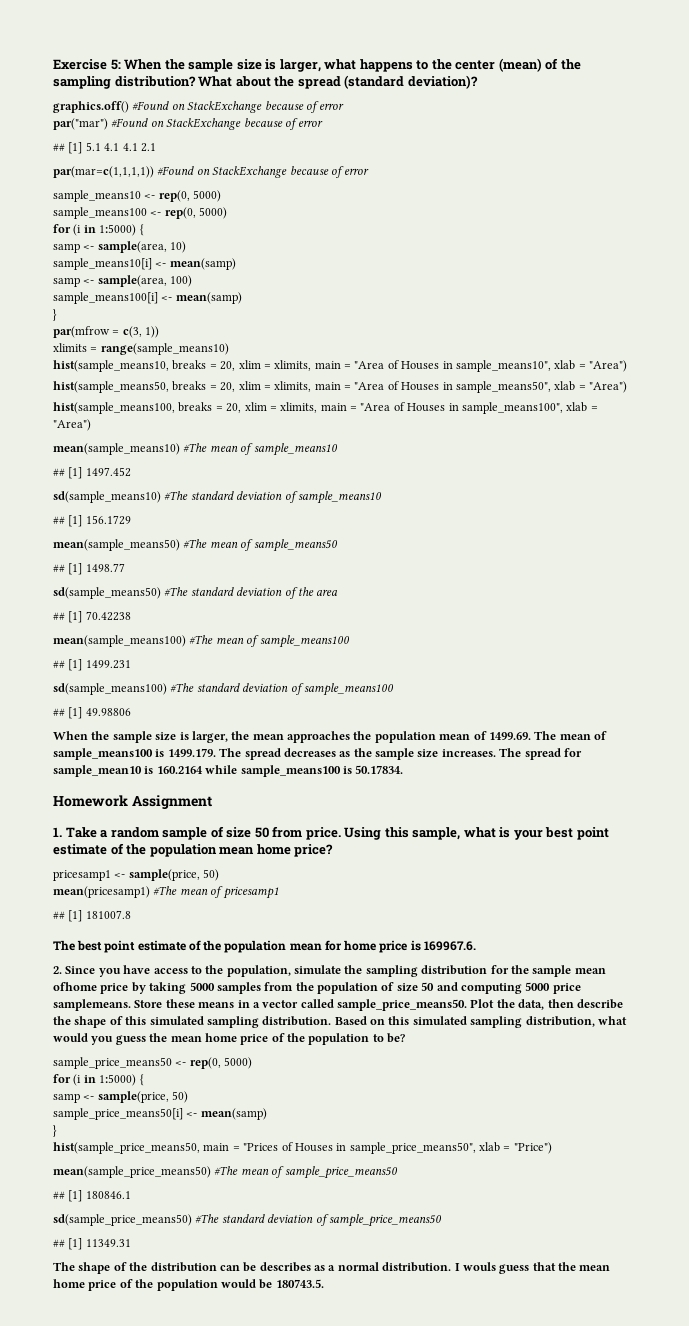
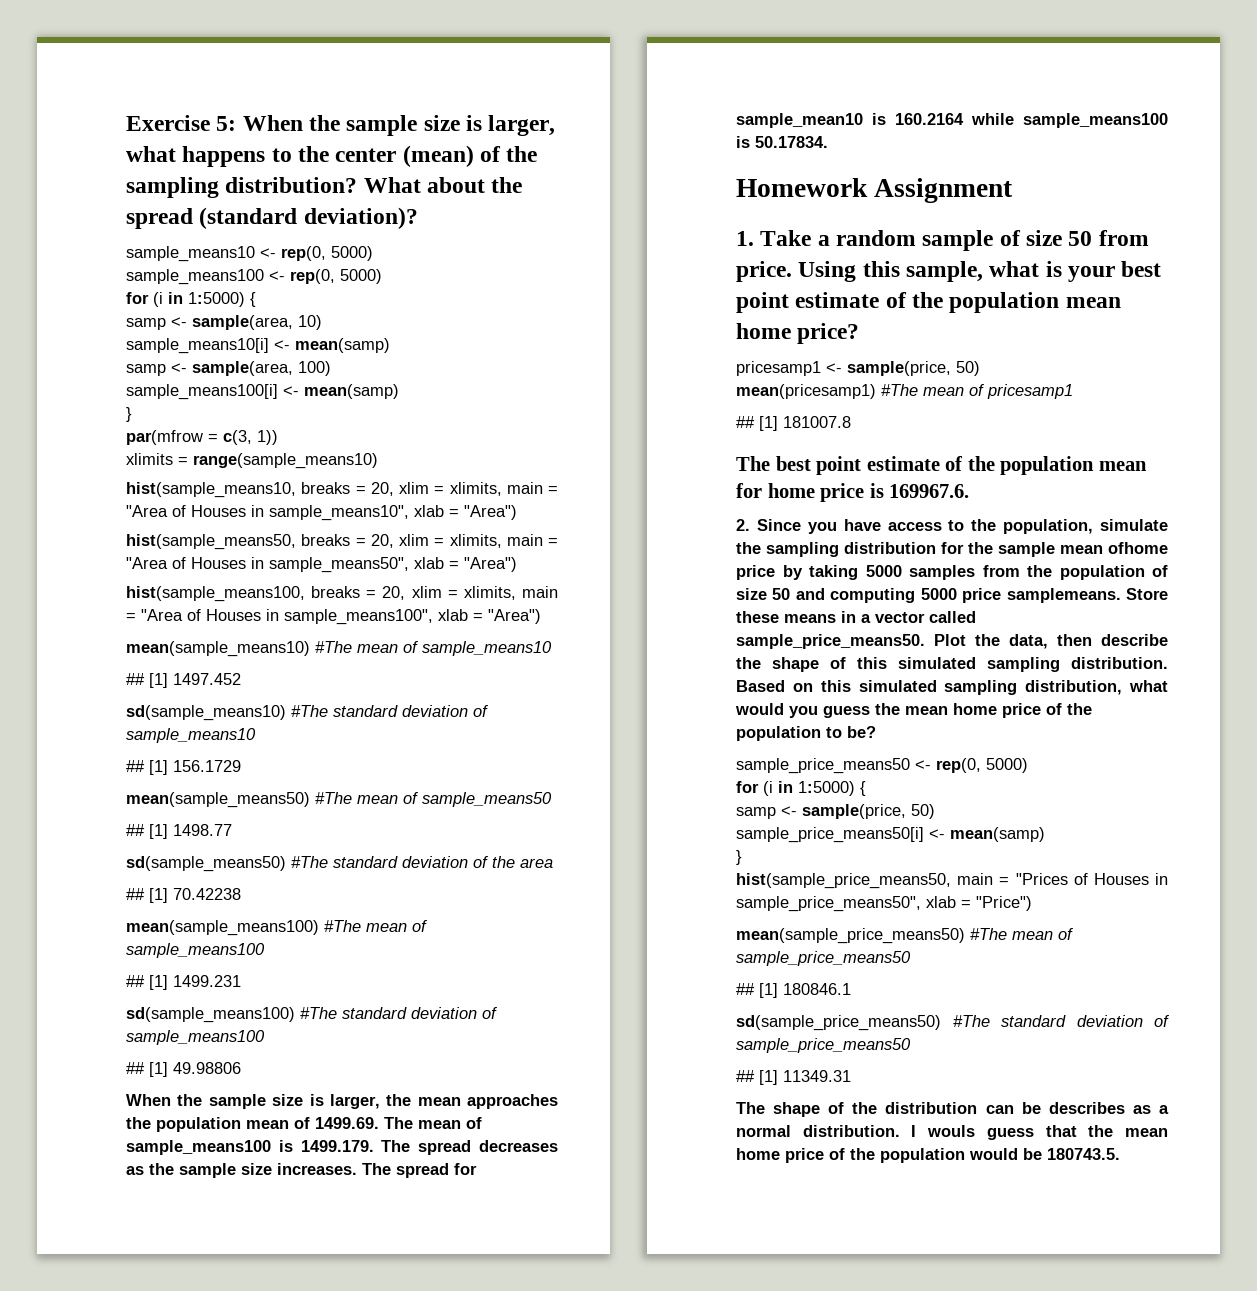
- graphics.off() #Found on StackExchange because of error
- par("mar") #Found on StackExchange because of error
- ## [1] 5.1 4.1 4.1 2.1
- par(mar=c(1,1,1,1)) #Found on StackExchange because of error

